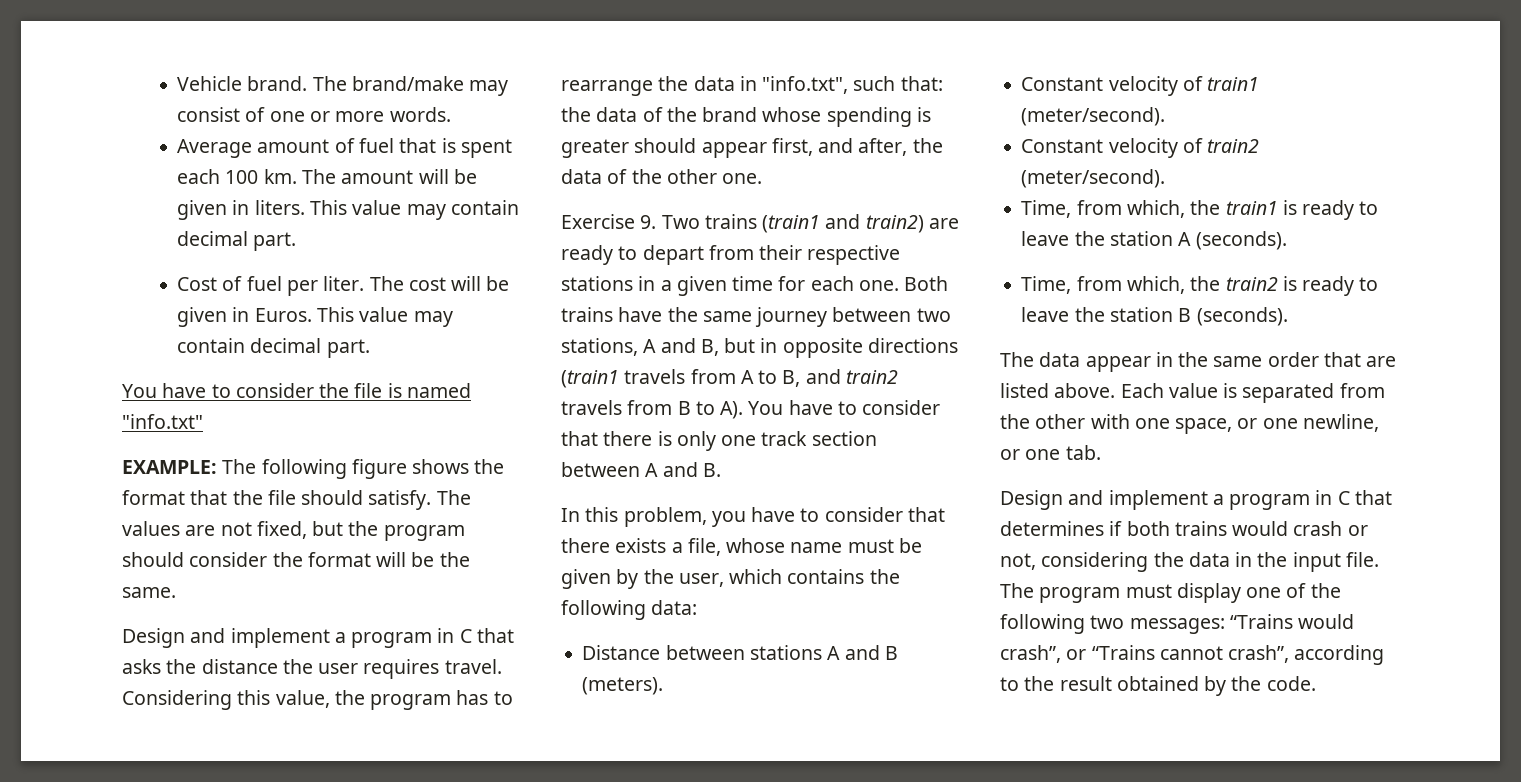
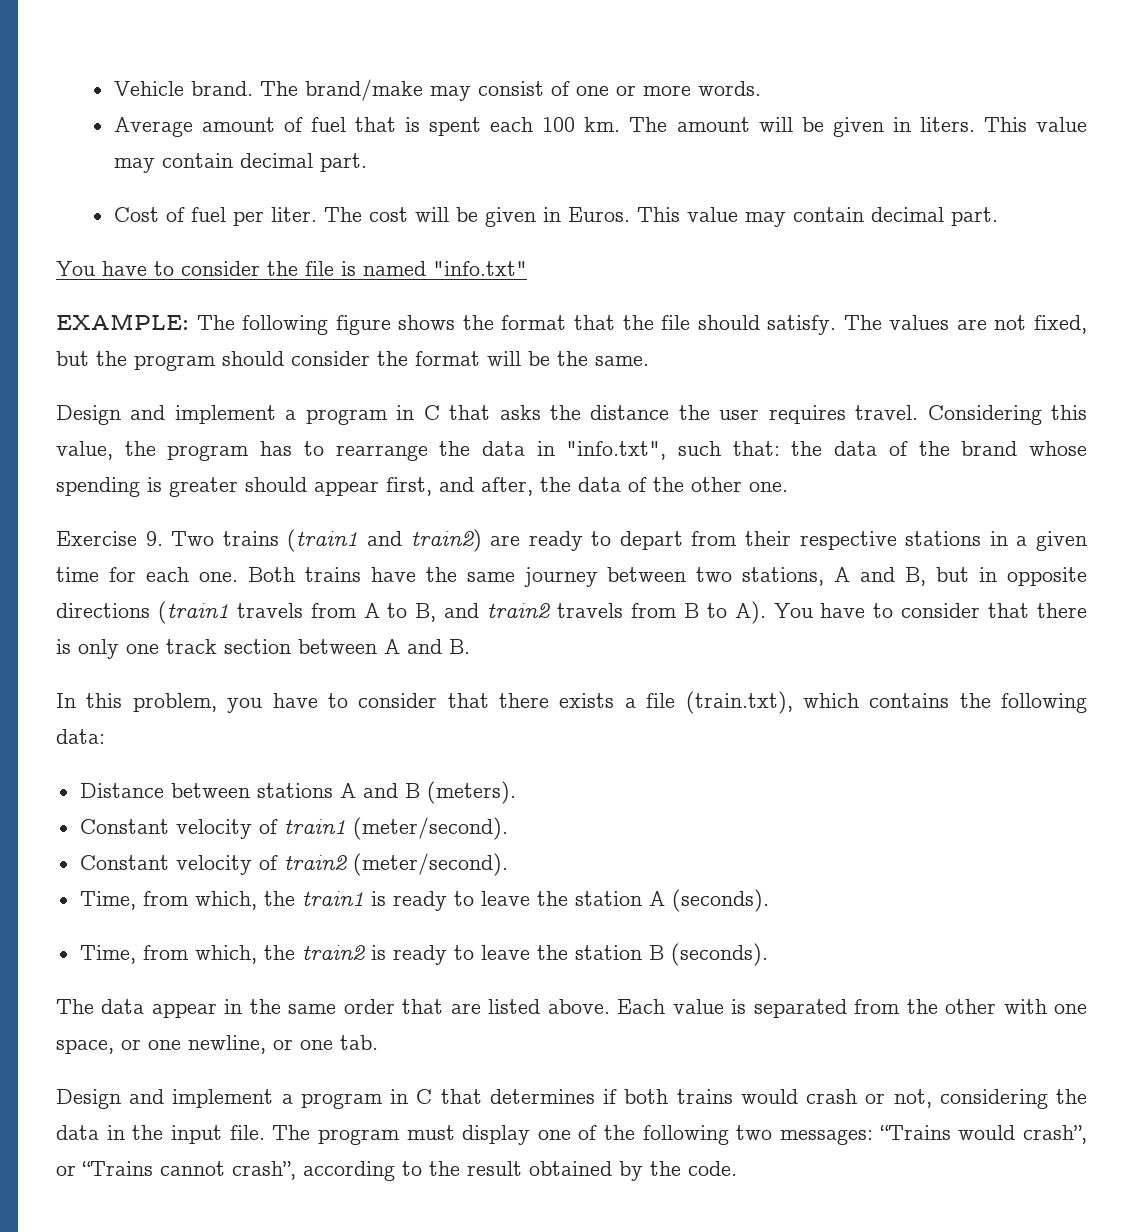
- In this problem, you have to consider that there exists a file, whose name must be given by the user, which contains the following data:
+ In this problem, you have to consider that there exists a file (train.txt), which contains the following data:

